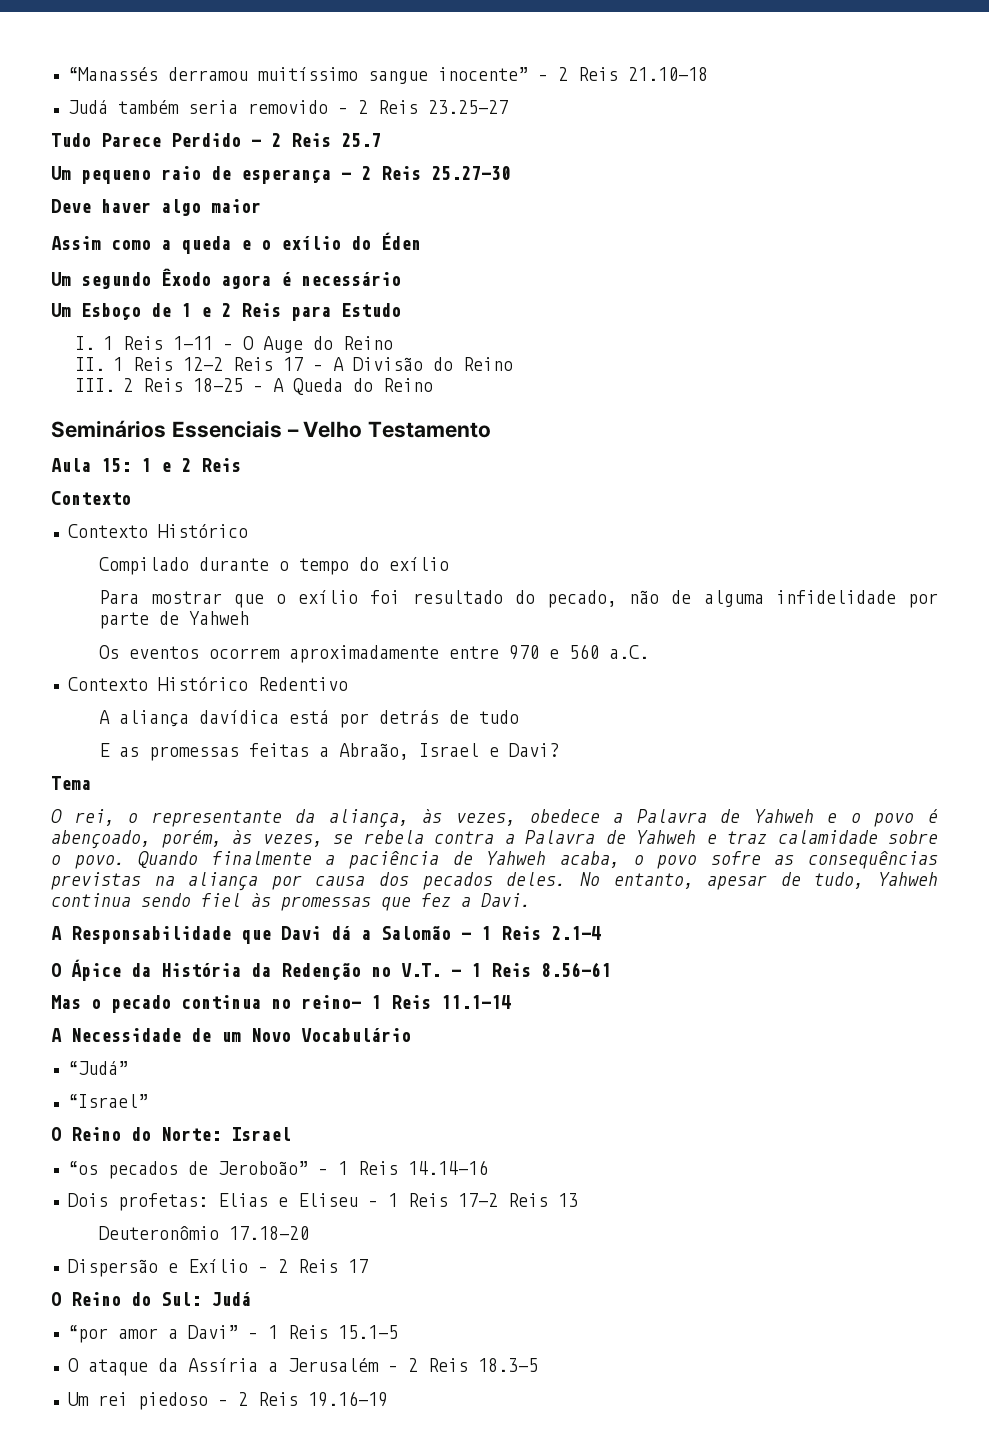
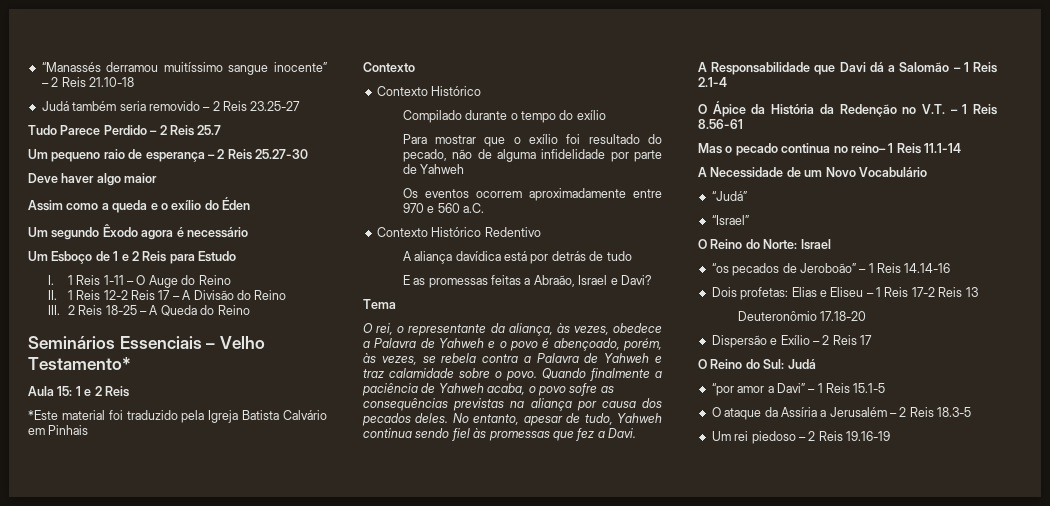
- Seminários Essenciais – Velho Testamento
+ Seminários Essenciais – Velho Testamento*
+ *Este material foi traduzido pela Igreja Batista Calvário em Pinhais

